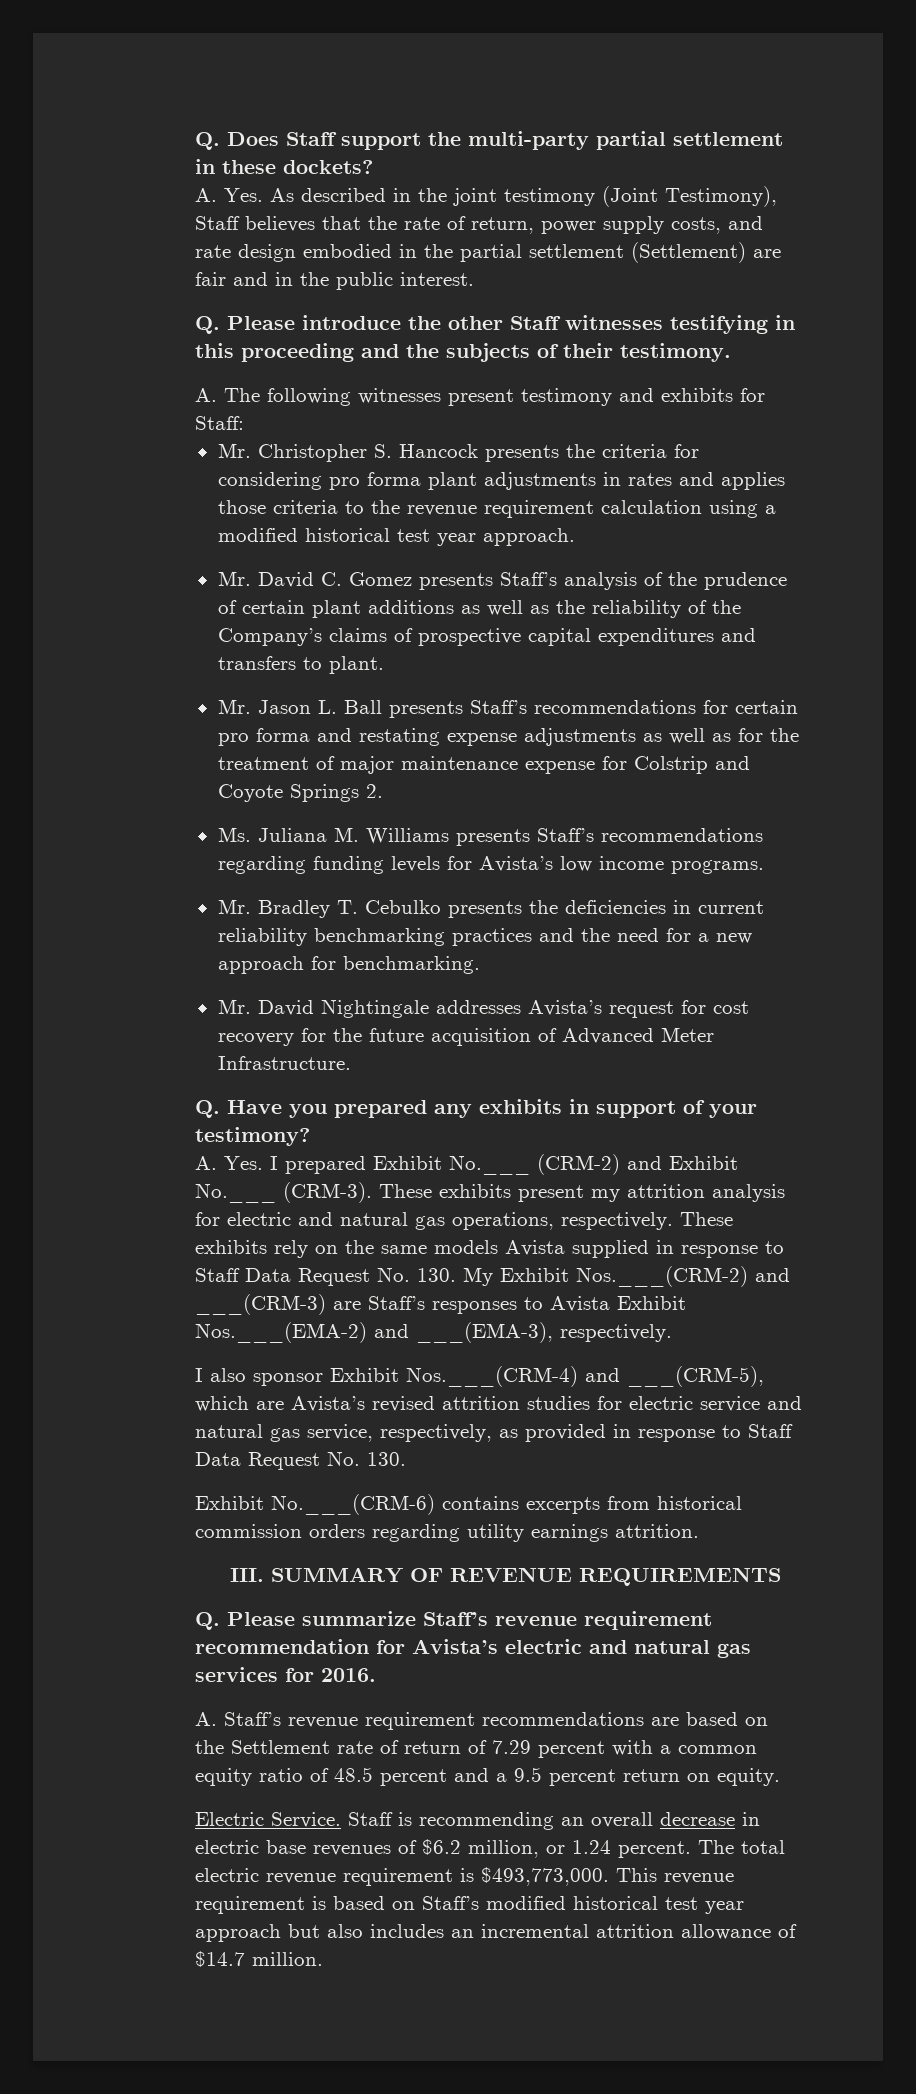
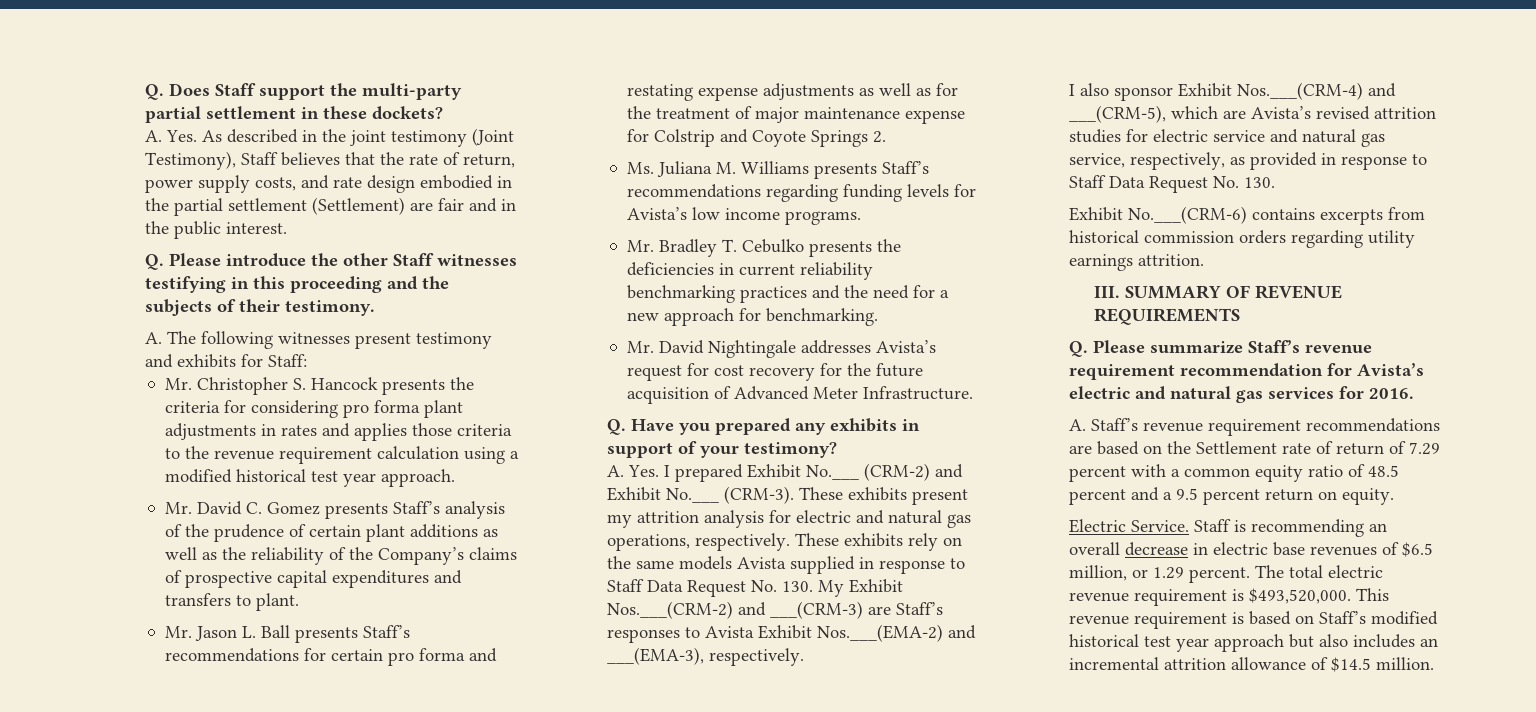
- Staff is recommending an overall decrease in electric base revenues of $6.2 million, or 1.24 percent.
+ Staff is recommending an overall decrease in electric base revenues of $6.5 million, or 1.29 percent.
- The total electric revenue requirement is $493,773,000.
+ The total electric revenue requirement is $493,520,000.
- This revenue requirement is based on Staff’s modified historical test year approach but also includes an incremental attrition allowance of $14.7 million.
+ This revenue requirement is based on Staff’s modified historical test year approach but also includes an incremental attrition allowance of $14.5 million.

